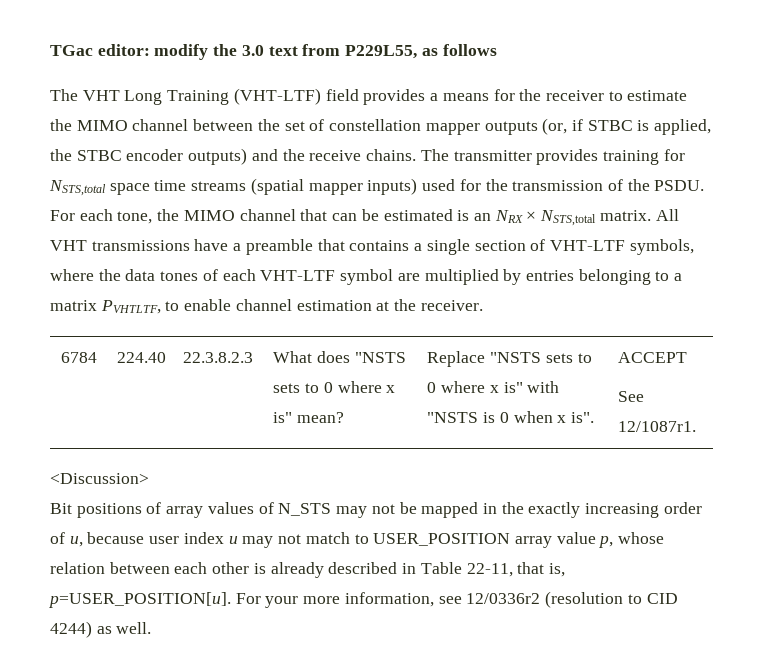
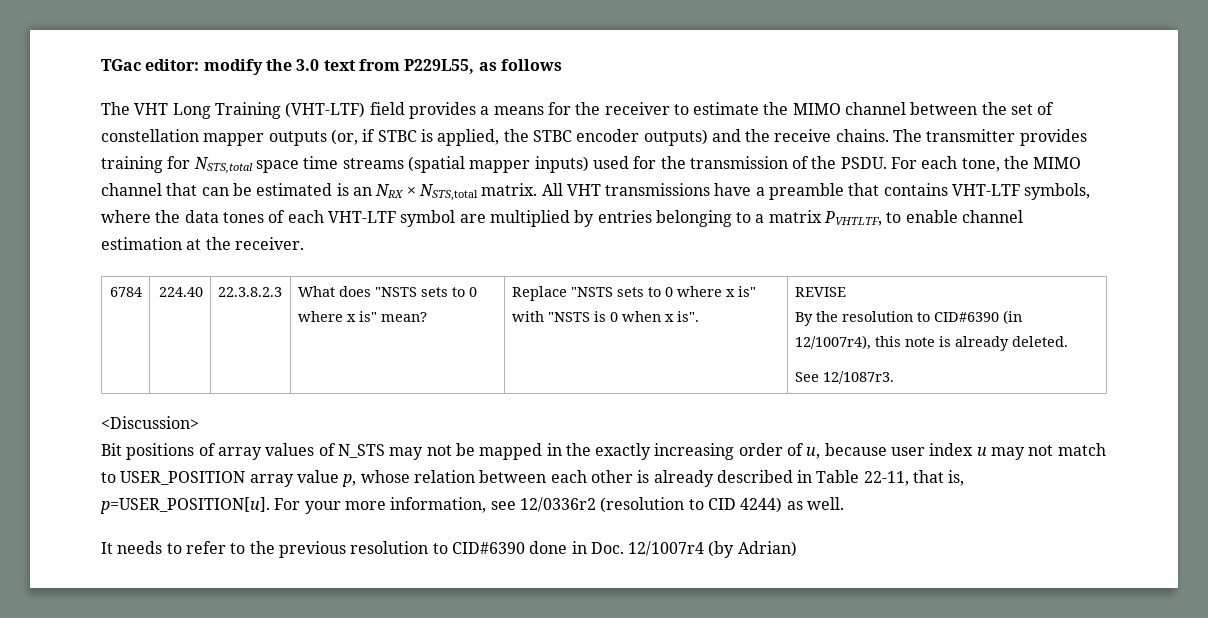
- All VHT transmissions have a preamble that contains a single section of VHT-LTF symbols, where the data tones of each VHT-LTF symbol are multiplied by entries belonging to a matrix PVHTLTF, to enable channel estimation at the receiver.
+ All VHT transmissions have a preamble that contains VHT-LTF symbols, where the data tones of each VHT-LTF symbol are multiplied by entries belonging to a matrix PVHTLTF, to enable channel estimation at the receiver.
- ACCEPT
+ REVISE
+ By the resolution to CID#6390 (in 12/1007r4), this note is already deleted.
- See 12/1087r1.
+ See 12/1087r3.
+ It needs to refer to the previous resolution to CID#6390 done in Doc. 12/1007r4 (by Adrian)

